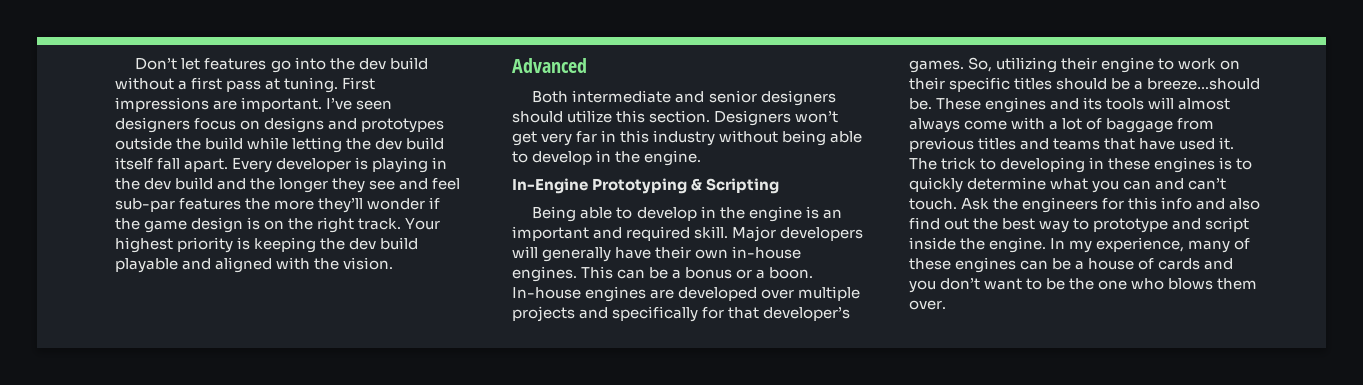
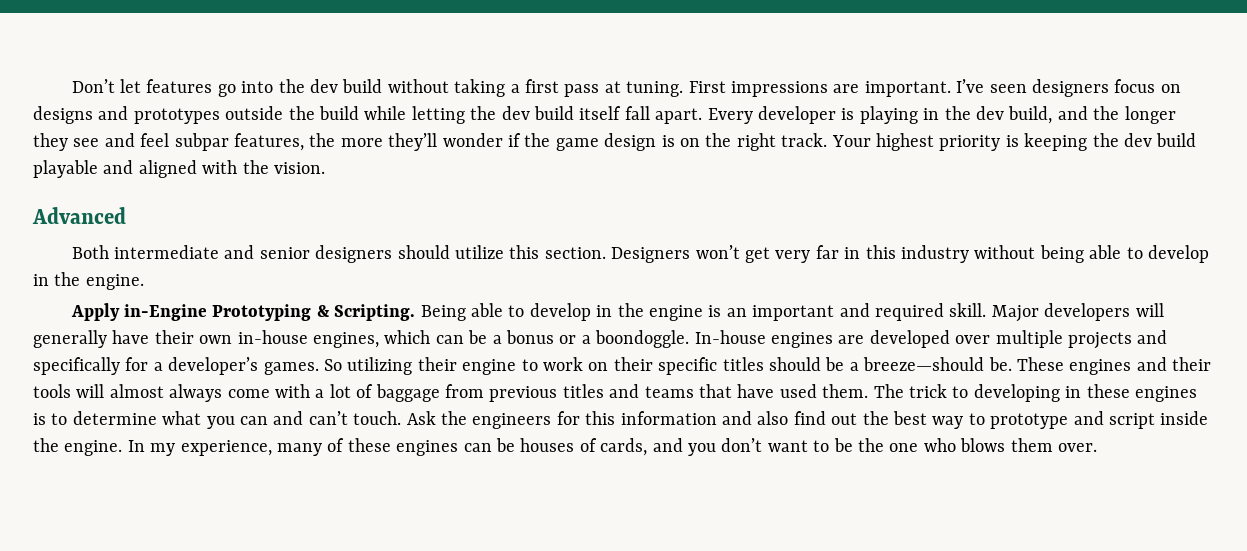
- Don’t let features go into the dev build without a first pass at tuning.
+ Don’t let features go into the dev build without taking a first pass at tuning.
- Every developer is playing in the dev build and the longer they see and feel sub-par features the more they’ll wonder if the game design is on the right track.
+ Every developer is playing in the dev build, and the longer they see and feel subpar features, the more they’ll wonder if the game design is on the right track.
- In-Engine Prototyping & Scripting
- Being able to develop in the engine is an important and required skill.
+ Apply in-Engine Prototyping & Scripting. Being able to develop in the engine is an important and required skill.
- Major developers will generally have their own in-house engines. This can be a bonus or a boon.
+ Major developers will generally have their own in-house engines, which can be a bonus or a boondoggle.
- In-house engines are developed over multiple projects and specifically for that developer’s games.
+ In-house engines are developed over multiple projects and specifically for a developer’s games.
- So, utilizing their engine to work on their specific titles should be a breeze…should be.
+ So utilizing their engine to work on their specific titles should be a breeze—should be.
- These engines and its tools will almost always come with a lot of baggage from previous titles and teams that have used it.
+ These engines and their tools will almost always come with a lot of baggage from previous titles and teams that have used them.
- The trick to developing in these engines is to quickly determine what you can and can’t touch.
+ The trick to developing in these engines is to determine what you can and can’t touch.
- Ask the engineers for this info and also find out the best way to prototype and script inside the engine.
+ Ask the engineers for this information and also find out the best way to prototype and script inside the engine.
- In my experience, many of these engines can be a house of cards and you don’t want to be the one who blows them over.
+ In my experience, many of these engines can be houses of cards, and you don’t want to be the one who blows them over.

